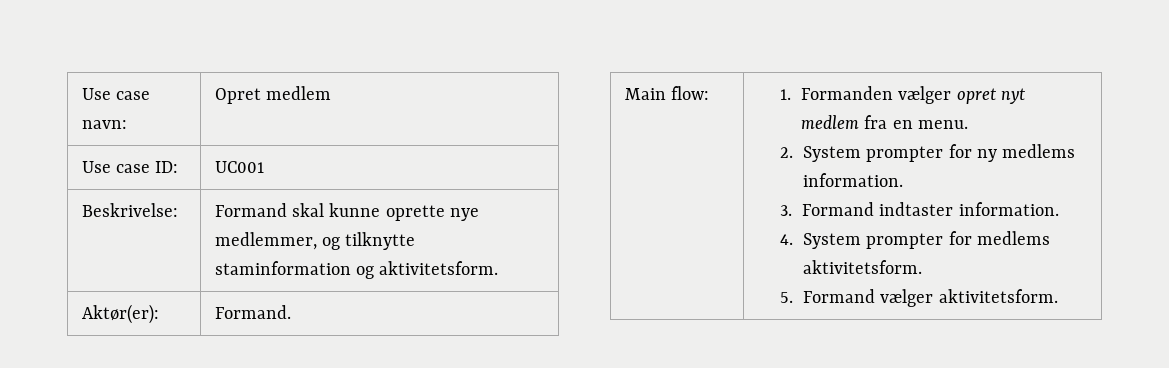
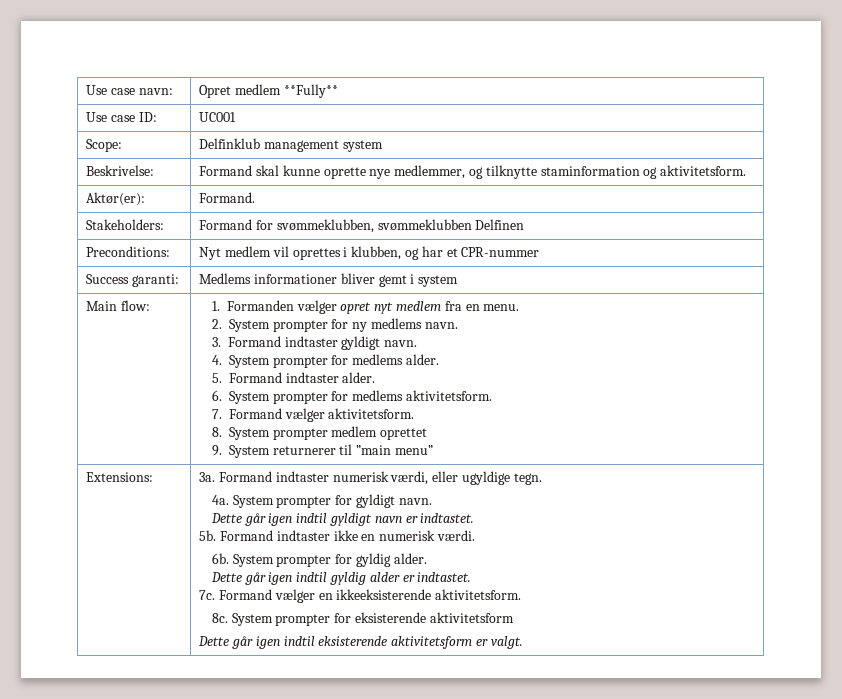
- Use case navn: | Opret medlem
+ Use case navn: | Opret medlem **Fully**
+ Scope: | Delfinklub management system
+ Stakeholders: | Formand for svømmeklubben, svømmeklubben Delfinen
+ Preconditions: | Nyt medlem vil oprettes i klubben, og har et CPR-nummer
+ Success garanti: | Medlems informationer bliver gemt i system
- 2. System prompter for ny medlems information.
+ 2. System prompter for ny medlems navn.
- 3. Formand indtaster information.
- 4. System prompter for medlems aktivitetsform.
+ 3. Formand indtaster gyldigt navn.
+ 4. System prompter for medlems alder.
+ 5. Formand indtaster alder.
+ 6. System prompter for medlems aktivitetsform.
- 5. Formand vælger aktivitetsform.
+ 7. Formand vælger aktivitetsform.
+ 8. System prompter medlem oprettet
+ 9. System returnerer til ”main menu”
+ Extensions: | 3a. Formand indtaster numerisk værdi, eller ugyldige tegn.
+ 4a. System prompter for gyldigt navn.
+ Dette går igen indtil gyldigt navn er indtastet.
+ 5b. Formand indtaster ikke en numerisk værdi.
+ 6b. System prompter for gyldig alder.
+ Dette går igen indtil gyldig alder er indtastet.
+ 7c. Formand vælger en ikkeeksisterende aktivitetsform.
+ 8c. System prompter for eksisterende aktivitetsform
+ Dette går igen indtil eksisterende aktivitetsform er valgt.

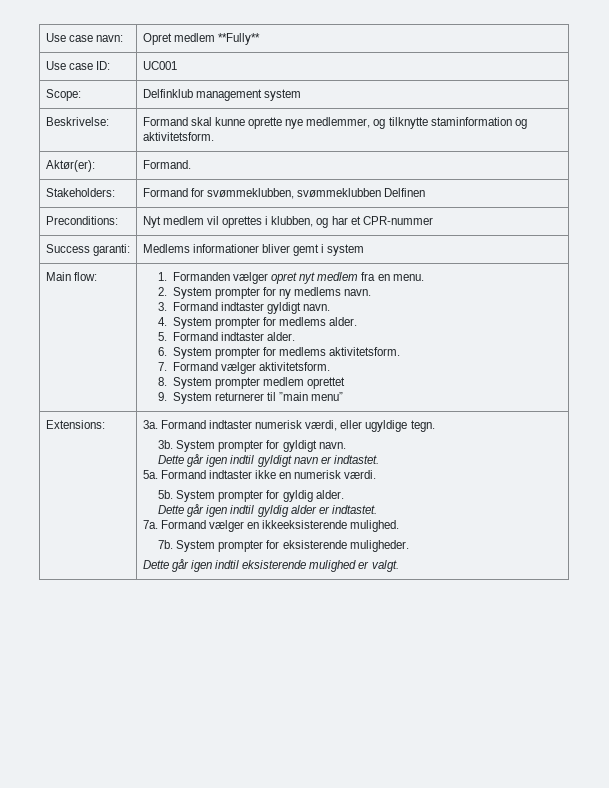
- 4a.
+ 3b.
- 5b.
+ 5a.
- 6b.
+ 5b.
- 7c.
+ 7a.
- Formand vælger en ikkeeksisterende aktivitetsform.
- 8c.
+ Formand vælger en ikkeeksisterende mulighed.
+ 7b.
- System prompter for eksisterende aktivitetsform
+ System prompter for eksisterende muligheder.
- Dette går igen indtil eksisterende aktivitetsform er valgt.
+ Dette går igen indtil eksisterende mulighed er valgt.

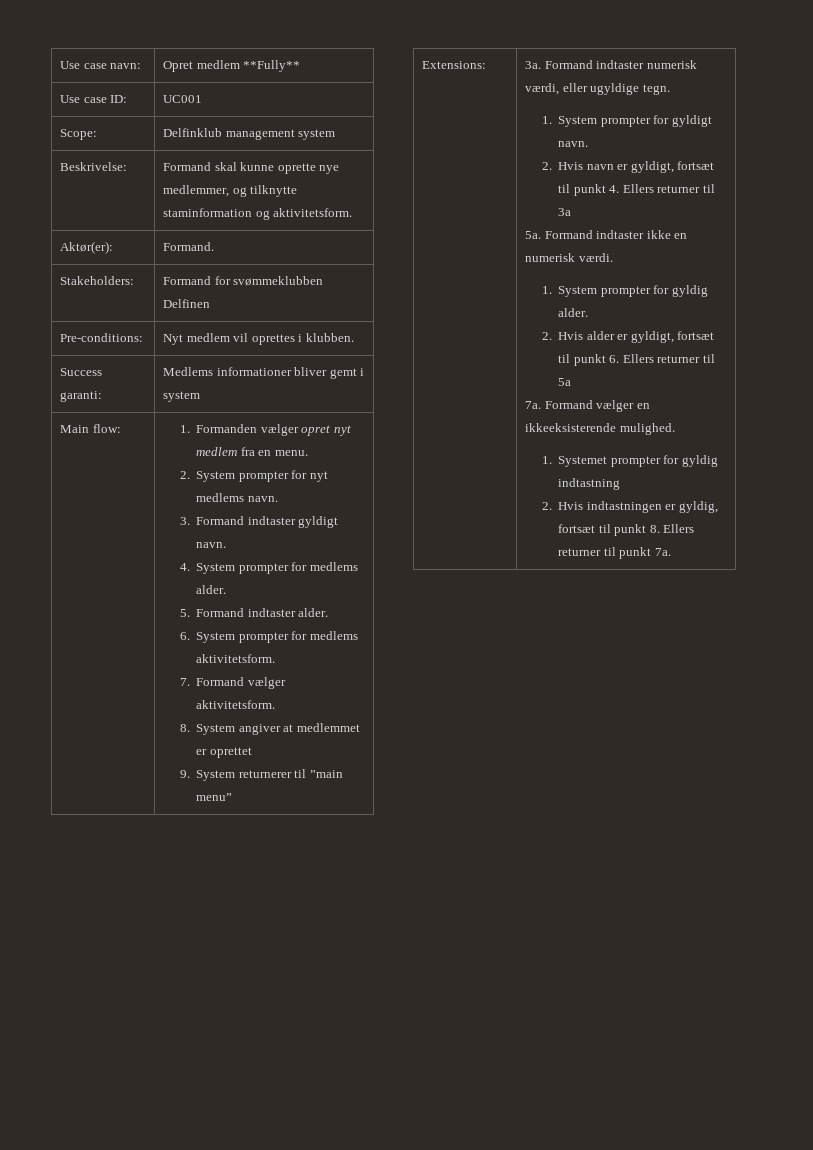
- Stakeholders: | Formand for svømmeklubben, svømmeklubben Delfinen
+ Stakeholders: | Formand for svømmeklubben Delfinen
- Preconditions: | Nyt medlem vil oprettes i klubben, og har et CPR-nummer
+ Pre-conditions: | Nyt medlem vil oprettes i klubben.
- 2. System prompter for ny medlems navn.
+ 2. System prompter for nyt medlems navn.
- 8. System prompter medlem oprettet
+ 8. System angiver at medlemmet er oprettet
- 3b. System prompter for gyldigt navn.
+ 1. System prompter for gyldigt navn.
- Dette går igen indtil gyldigt navn er indtastet.
+ 2. Hvis navn er gyldigt, fortsæt til punkt 4. Ellers returner til 3a
- 5b. System prompter for gyldig alder.
+ 1. System prompter for gyldig alder.
- Dette går igen indtil gyldig alder er indtastet.
+ 2. Hvis alder er gyldigt, fortsæt til punkt 6. Ellers returner til 5a
- 7b. System prompter for eksisterende muligheder.
- Dette går igen indtil eksisterende mulighed er valgt.
+ 1. Systemet prompter for gyldig indtastning
+ 2. Hvis indtastningen er gyldig, fortsæt til punkt 8. Ellers returner til punkt 7a.

